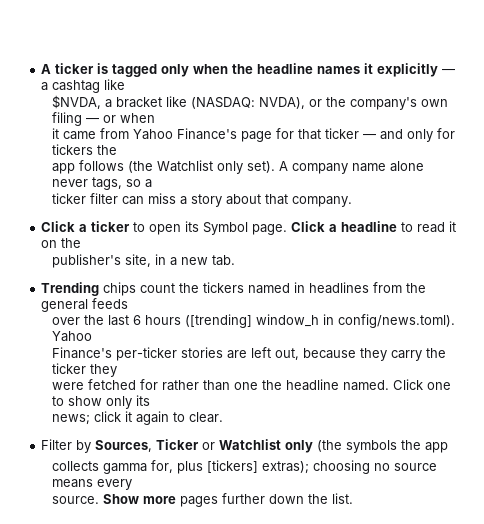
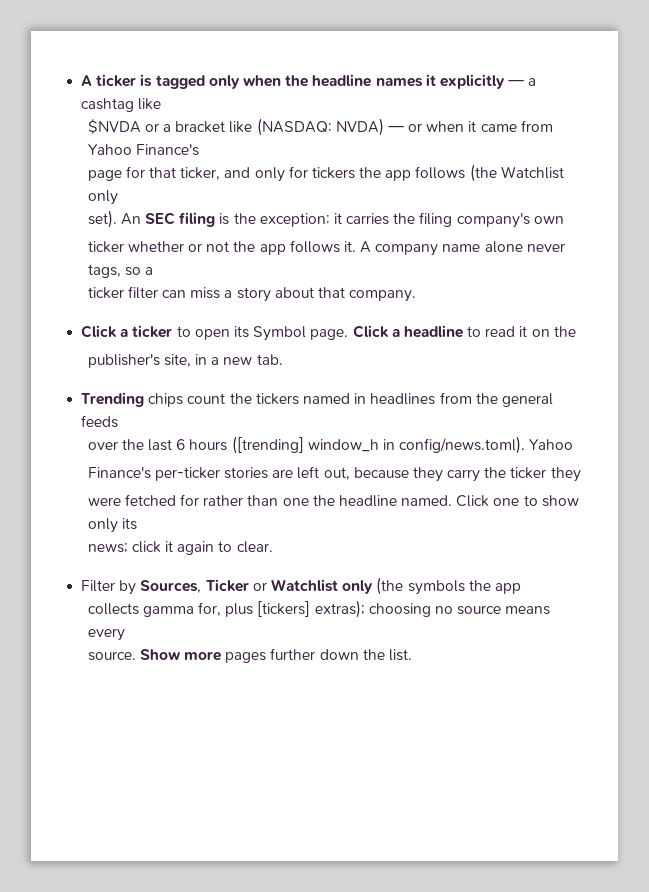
- $NVDA, a bracket like (NASDAQ: NVDA), or the company's own filing — or when
- it came from Yahoo Finance's page for that ticker — and only for tickers the
- app follows (the Watchlist only set).
+ $NVDA or a bracket like (NASDAQ: NVDA) — or when it came from Yahoo Finance's
+ page for that ticker, and only for tickers the app follows (the Watchlist only
+ set). An SEC filing is the exception: it carries the filing company's own
+ ticker whether or not the app follows it.

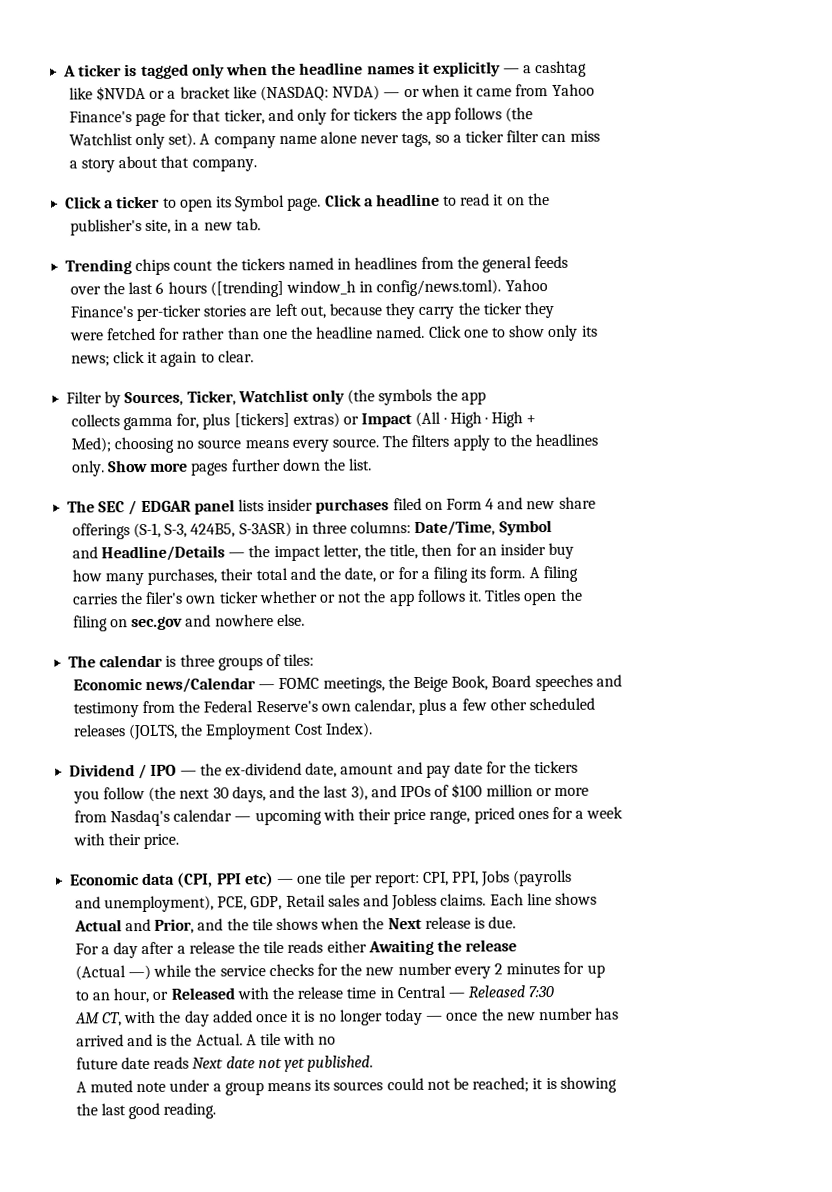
- A ticker is tagged only when the headline names it explicitly — a cashtag like
- $NVDA or a bracket like (NASDAQ: NVDA) — or when it came from Yahoo Finance's
- page for that ticker, and only for tickers the app follows (the Watchlist only
- set). An SEC filing is the exception: it carries the filing company's own
- ticker whether or not the app follows it.
+ A ticker is tagged only when the headline names it explicitly — a cashtag
+ like $NVDA or a bracket like (NASDAQ: NVDA) — or when it came from Yahoo
+ Finance's page for that ticker, and only for tickers the app follows (the
+ Watchlist only set).
- A company name alone never tags, so a
- ticker filter can miss a story about that company.
+ A company name alone never tags, so a ticker filter can miss
+ a story about that company.
- Filter by Sources, Ticker or Watchlist only (the symbols the app
+ Filter by Sources, Ticker, Watchlist only (the symbols the app
- collects gamma for, plus [tickers] extras); choosing no source means every
- source.
+ collects gamma for, plus [tickers] extras) or Impact (All · High · High +
+ Med); choosing no source means every source. The filters apply to the headlines
+ only.
+ The SEC / EDGAR panel lists insider purchases filed on Form 4 and new share
+ offerings (S-1, S-3, 424B5, S-3ASR) in three columns: Date/Time, Symbol
+ and Headline/Details — the impact letter, the title, then for an insider buy
+ how many purchases, their total and the date, or for a filing its form. A filing
+ carries the filer's own ticker whether or not the app follows it. Titles open the
+ filing on sec.gov and nowhere else.
+ The calendar is three groups of tiles:
+ Economic news/Calendar — FOMC meetings, the Beige Book, Board speeches and
+ testimony from the Federal Reserve's own calendar, plus a few other scheduled
+ releases (JOLTS, the Employment Cost Index).
+ Dividend / IPO — the ex-dividend date, amount and pay date for the tickers
+ you follow (the next 30 days, and the last 3), and IPOs of $100 million or more
+ from Nasdaq's calendar — upcoming with their price range, priced ones for a week
+ with their price.
+ Economic data (CPI, PPI etc) — one tile per report: CPI, PPI, Jobs (payrolls
+ and unemployment), PCE, GDP, Retail sales and Jobless claims. Each line shows
+ Actual and Prior, and the tile shows when the Next release is due.
+ For a day after a release the tile reads either Awaiting the release
+ (Actual —) while the service checks for the new number every 2 minutes for up
+ to an hour, or Released with the release time in Central — Released 7:30
+ AM CT, with the day added once it is no longer today — once the new number has
+ arrived and is the Actual. A tile with no
+ future date reads Next date not yet published.
+ A muted note under a group means its sources could not be reached; it is showing
+ the last good reading.

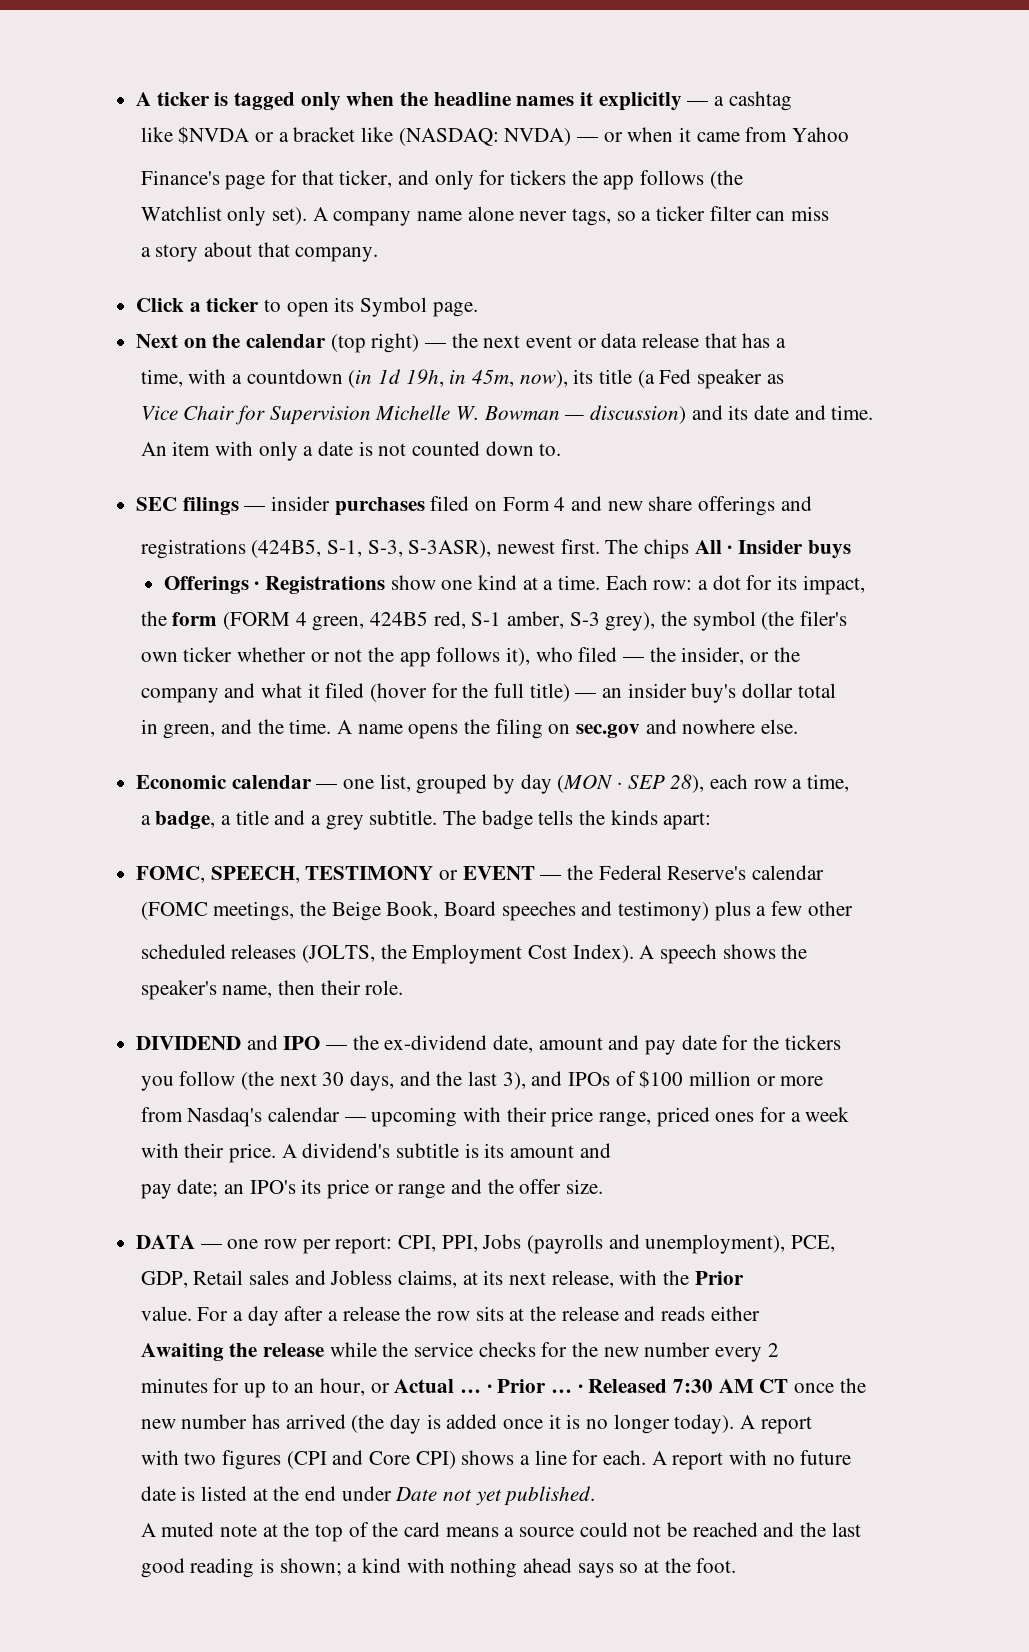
- Click a ticker to open its Symbol page. Click a headline to read it on the
- publisher's site, in a new tab.
- Trending chips count the tickers named in headlines from the general feeds
- over the last 6 hours ([trending] window_h in config/news.toml). Yahoo
- Finance's per-ticker stories are left out, because they carry the ticker they
- were fetched for rather than one the headline named. Click one to show only its
- news; click it again to clear.
- Filter by Sources, Ticker, Watchlist only (the symbols the app
- collects gamma for, plus [tickers] extras) or Impact (All · High · High +
- Med); choosing no source means every source. The filters apply to the headlines
- only. Show more pages further down the list.
- The SEC / EDGAR panel lists insider purchases filed on Form 4 and new share
- offerings (S-1, S-3, 424B5, S-3ASR) in three columns: Date/Time, Symbol
- and Headline/Details — the impact letter, the title, then for an insider buy
- how many purchases, their total and the date, or for a filing its form. A filing
- carries the filer's own ticker whether or not the app follows it. Titles open the
- filing on sec.gov and nowhere else.
+ Click a ticker to open its Symbol page.
+ Next on the calendar (top right) — the next event or data release that has a
+ time, with a countdown (in 1d 19h, in 45m, now), its title (a Fed speaker as
+ Vice Chair for Supervision Michelle W. Bowman — discussion) and its date and time.
+ An item with only a date is not counted down to.
+ SEC filings — insider purchases filed on Form 4 and new share offerings and
+ registrations (424B5, S-1, S-3, S-3ASR), newest first. The chips All · Insider buys
+ Offerings · Registrations show one kind at a time. Each row: a dot for its impact,
+ the form (FORM 4 green, 424B5 red, S-1 amber, S-3 grey), the symbol (the filer's
+ own ticker whether or not the app follows it), who filed — the insider, or the
+ company and what it filed (hover for the full title) — an insider buy's dollar total
+ in green, and the time. A name opens the filing on sec.gov and nowhere else.
- The calendar is three groups of tiles:
- Economic news/Calendar — FOMC meetings, the Beige Book, Board speeches and
- testimony from the Federal Reserve's own calendar, plus a few other scheduled
- releases (JOLTS, the Employment Cost Index).
- Dividend / IPO — the ex-dividend date, amount and pay date for the tickers
+ Economic calendar — one list, grouped by day (MON · SEP 28), each row a time,
+ a badge, a title and a grey subtitle. The badge tells the kinds apart:
+ FOMC, SPEECH, TESTIMONY or EVENT — the Federal Reserve's calendar
+ (FOMC meetings, the Beige Book, Board speeches and testimony) plus a few other
+ scheduled releases (JOLTS, the Employment Cost Index). A speech shows the
+ speaker's name, then their role.
+ DIVIDEND and IPO — the ex-dividend date, amount and pay date for the tickers
- with their price.
- Economic data (CPI, PPI etc) — one tile per report: CPI, PPI, Jobs (payrolls
- and unemployment), PCE, GDP, Retail sales and Jobless claims. Each line shows
- Actual and Prior, and the tile shows when the Next release is due.
- For a day after a release the tile reads either Awaiting the release
- (Actual —) while the service checks for the new number every 2 minutes for up
- to an hour, or Released with the release time in Central — Released 7:30
- AM CT, with the day added once it is no longer today — once the new number has
- arrived and is the Actual. A tile with no
- future date reads Next date not yet published.
+ with their price. A dividend's subtitle is its amount and
+ pay date; an IPO's its price or range and the offer size.
+ DATA — one row per report: CPI, PPI, Jobs (payrolls and unemployment), PCE,
+ GDP, Retail sales and Jobless claims, at its next release, with the Prior
+ value. For a day after a release the row sits at the release and reads either
+ Awaiting the release while the service checks for the new number every 2
+ minutes for up to an hour, or Actual … · Prior … · Released 7:30 AM CT once the
+ new number has arrived (the day is added once it is no longer today). A report
+ with two figures (CPI and Core CPI) shows a line for each. A report with no future
+ date is listed at the end under Date not yet published.
- A muted note under a group means its sources could not be reached; it is showing
- the last good reading.
+ A muted note at the top of the card means a source could not be reached and the last
+ good reading is shown; a kind with nothing ahead says so at the foot.

